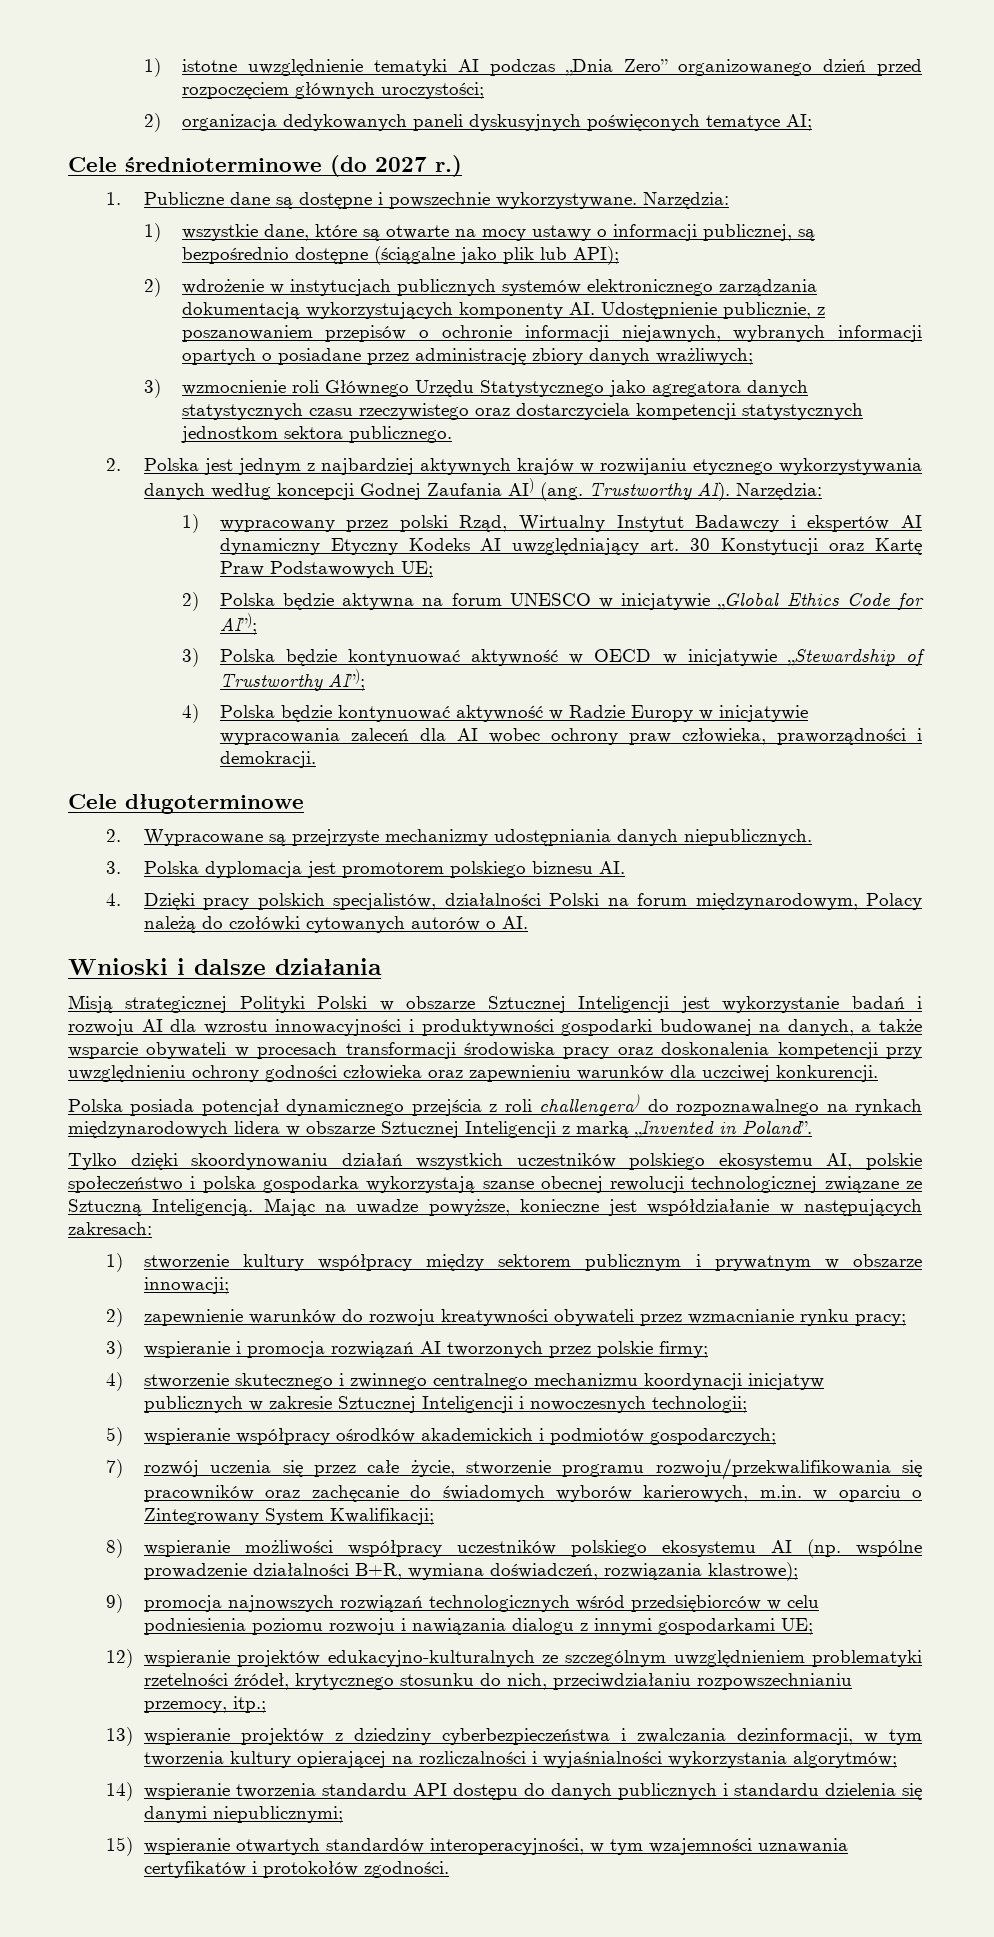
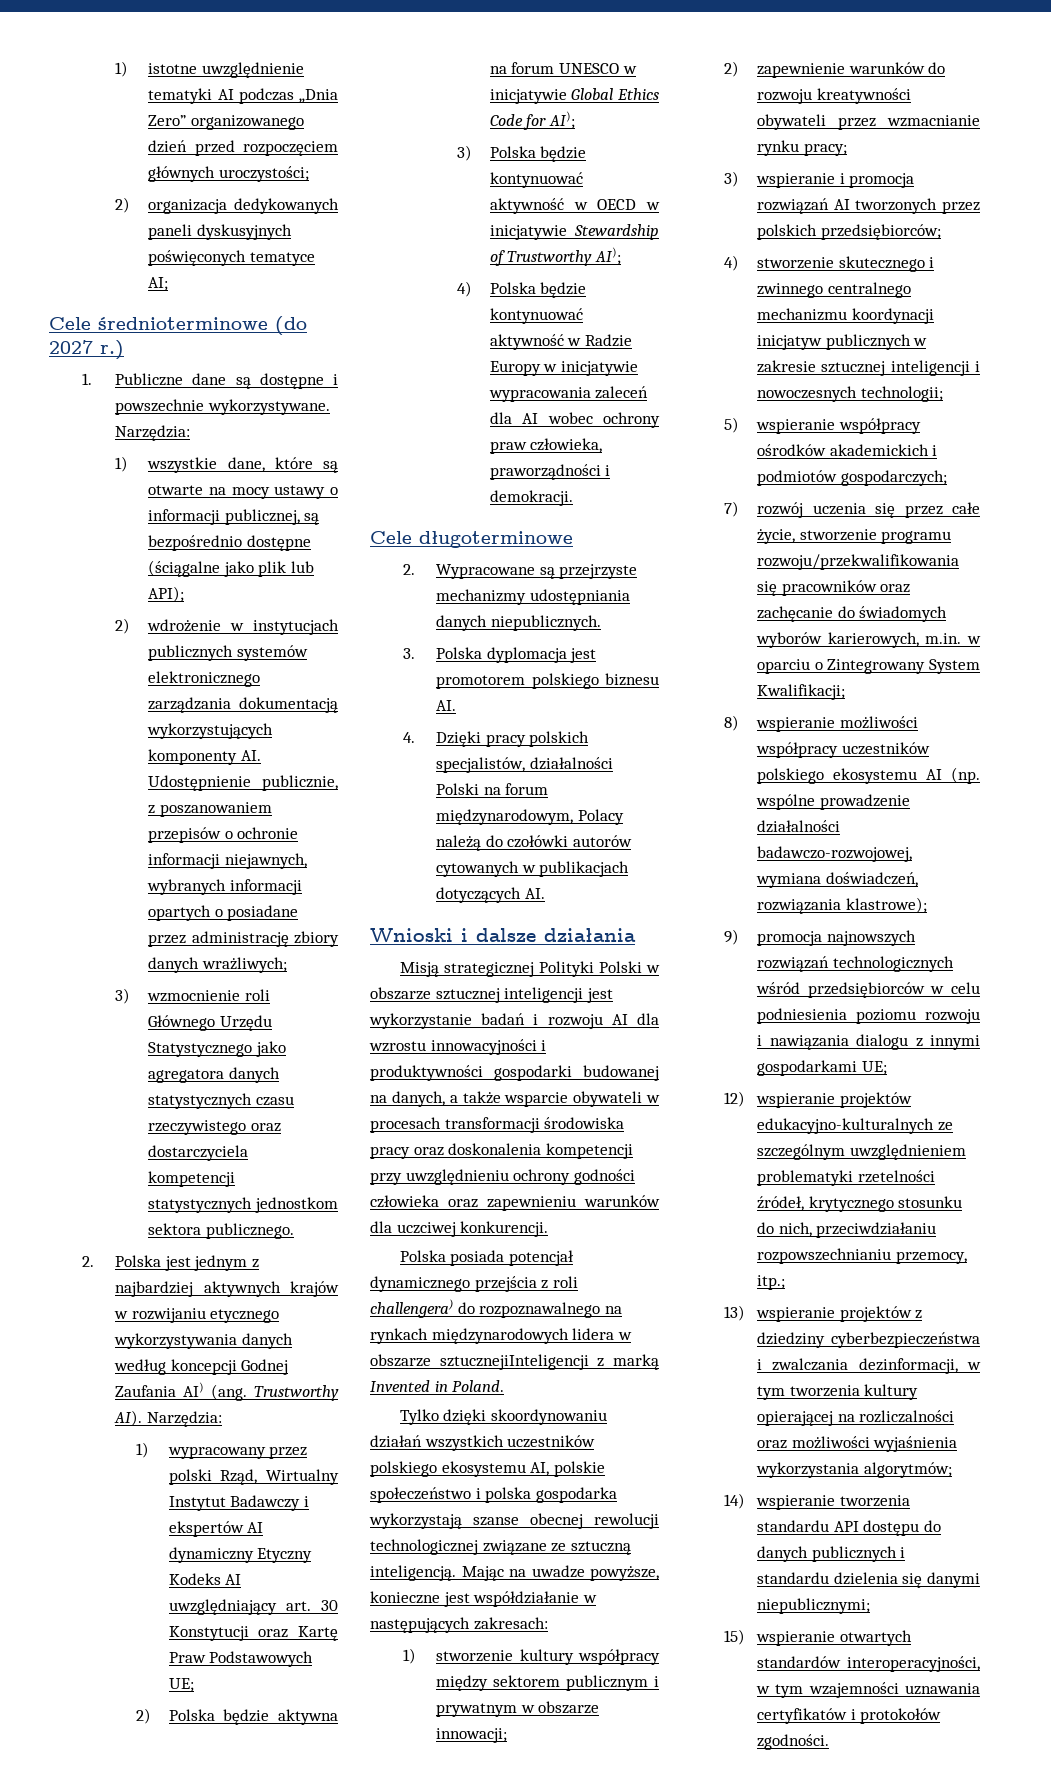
- 2) Polska będzie aktywna na forum UNESCO w inicjatywie „Global Ethics Code for AI”);
+ 2) Polska będzie aktywna na forum UNESCO w inicjatywie Global Ethics Code for AI);
- 3) Polska będzie kontynuować aktywność w OECD w inicjatywie „Stewardship of Trustworthy AI”);
+ 3) Polska będzie kontynuować aktywność w OECD w inicjatywie Stewardship of Trustworthy AI);
- 4. Dzięki pracy polskich specjalistów, działalności Polski na forum międzynarodowym, Polacy należą do czołówki cytowanych autorów o AI.
+ 4. Dzięki pracy polskich specjalistów, działalności Polski na forum międzynarodowym, Polacy należą do czołówki autorów cytowanych w publikacjach dotyczących AI.
- Misją strategicznej Polityki Polski w obszarze Sztucznej Inteligencji jest wykorzystanie badań i rozwoju AI dla wzrostu innowacyjności i produktywności gospodarki budowanej na danych, a także wsparcie obywateli w procesach transformacji środowiska pracy oraz doskonalenia kompetencji przy uwzględnieniu ochrony godności człowieka oraz zapewnieniu warunków dla uczciwej konkurencji.
+ Misją strategicznej Polityki Polski w obszarze sztucznej inteligencji jest wykorzystanie badań i rozwoju AI dla wzrostu innowacyjności i produktywności gospodarki budowanej na danych, a także wsparcie obywateli w procesach transformacji środowiska pracy oraz doskonalenia kompetencji przy uwzględnieniu ochrony godności człowieka oraz zapewnieniu warunków dla uczciwej konkurencji.
- Polska posiada potencjał dynamicznego przejścia z roli challengera) do rozpoznawalnego na rynkach międzynarodowych lidera w obszarze Sztucznej Inteligencji z marką „Invented in Poland”.
+ Polska posiada potencjał dynamicznego przejścia z roli challengera) do rozpoznawalnego na rynkach międzynarodowych lidera w obszarze sztucznejiInteligencji z marką Invented in Poland.
- Tylko dzięki skoordynowaniu działań wszystkich uczestników polskiego ekosystemu AI, polskie społeczeństwo i polska gospodarka wykorzystają szanse obecnej rewolucji technologicznej związane ze Sztuczną Inteligencją.
+ Tylko dzięki skoordynowaniu działań wszystkich uczestników polskiego ekosystemu AI, polskie społeczeństwo i polska gospodarka wykorzystają szanse obecnej rewolucji technologicznej związane ze sztuczną inteligencją.
- 3) wspieranie i promocja rozwiązań AI tworzonych przez polskie firmy;
+ 3) wspieranie i promocja rozwiązań AI tworzonych przez polskich przedsiębiorców;
- 4) stworzenie skutecznego i zwinnego centralnego mechanizmu koordynacji inicjatyw publicznych w zakresie Sztucznej Inteligencji i nowoczesnych technologii;
+ 4) stworzenie skutecznego i zwinnego centralnego mechanizmu koordynacji inicjatyw publicznych w zakresie sztucznej inteligencji i nowoczesnych technologii;
- 8) wspieranie możliwości współpracy uczestników polskiego ekosystemu AI (np. wspólne prowadzenie działalności B+R, wymiana doświadczeń, rozwiązania klastrowe);
+ 8) wspieranie możliwości współpracy uczestników polskiego ekosystemu AI (np. wspólne prowadzenie działalności badawczo-rozwojowej, wymiana doświadczeń, rozwiązania klastrowe);
- 13) wspieranie projektów z dziedziny cyberbezpieczeństwa i zwalczania dezinformacji, w tym tworzenia kultury opierającej na rozliczalności i wyjaśnialności wykorzystania algorytmów;
+ 13) wspieranie projektów z dziedziny cyberbezpieczeństwa i zwalczania dezinformacji, w tym tworzenia kultury opierającej na rozliczalności oraz możliwości wyjaśnienia wykorzystania algorytmów;

